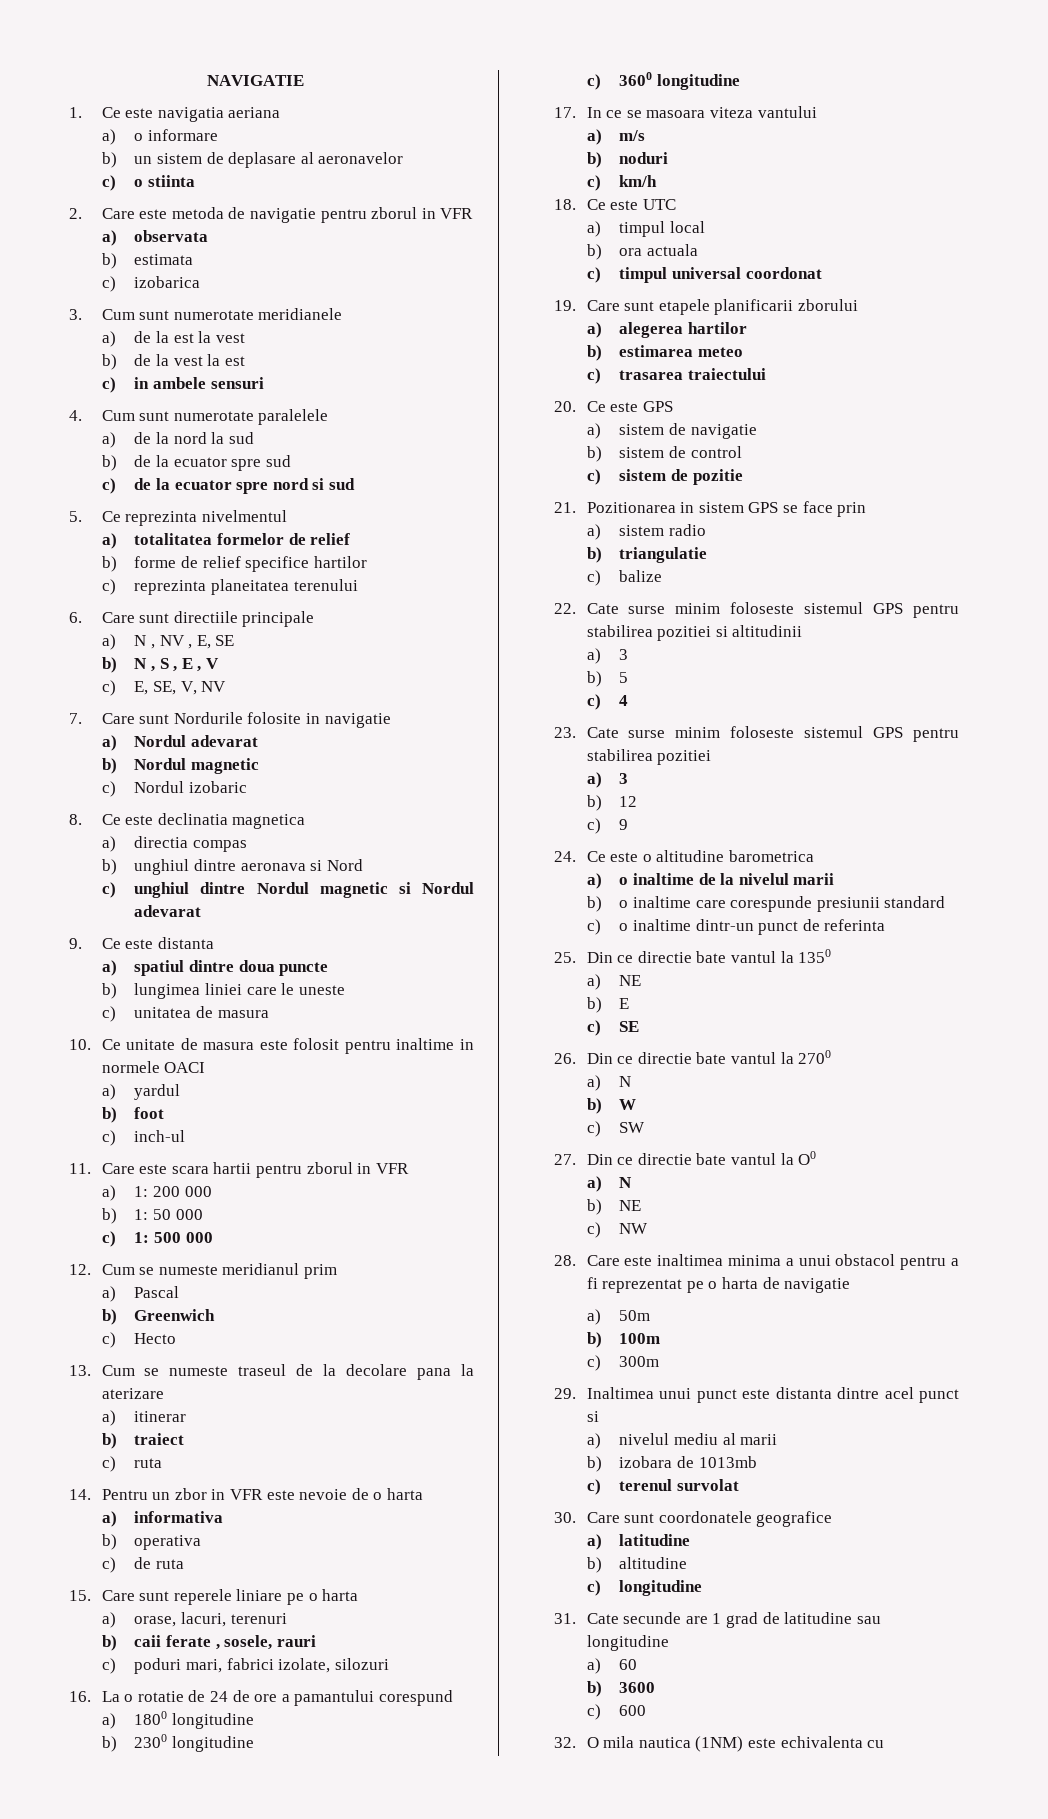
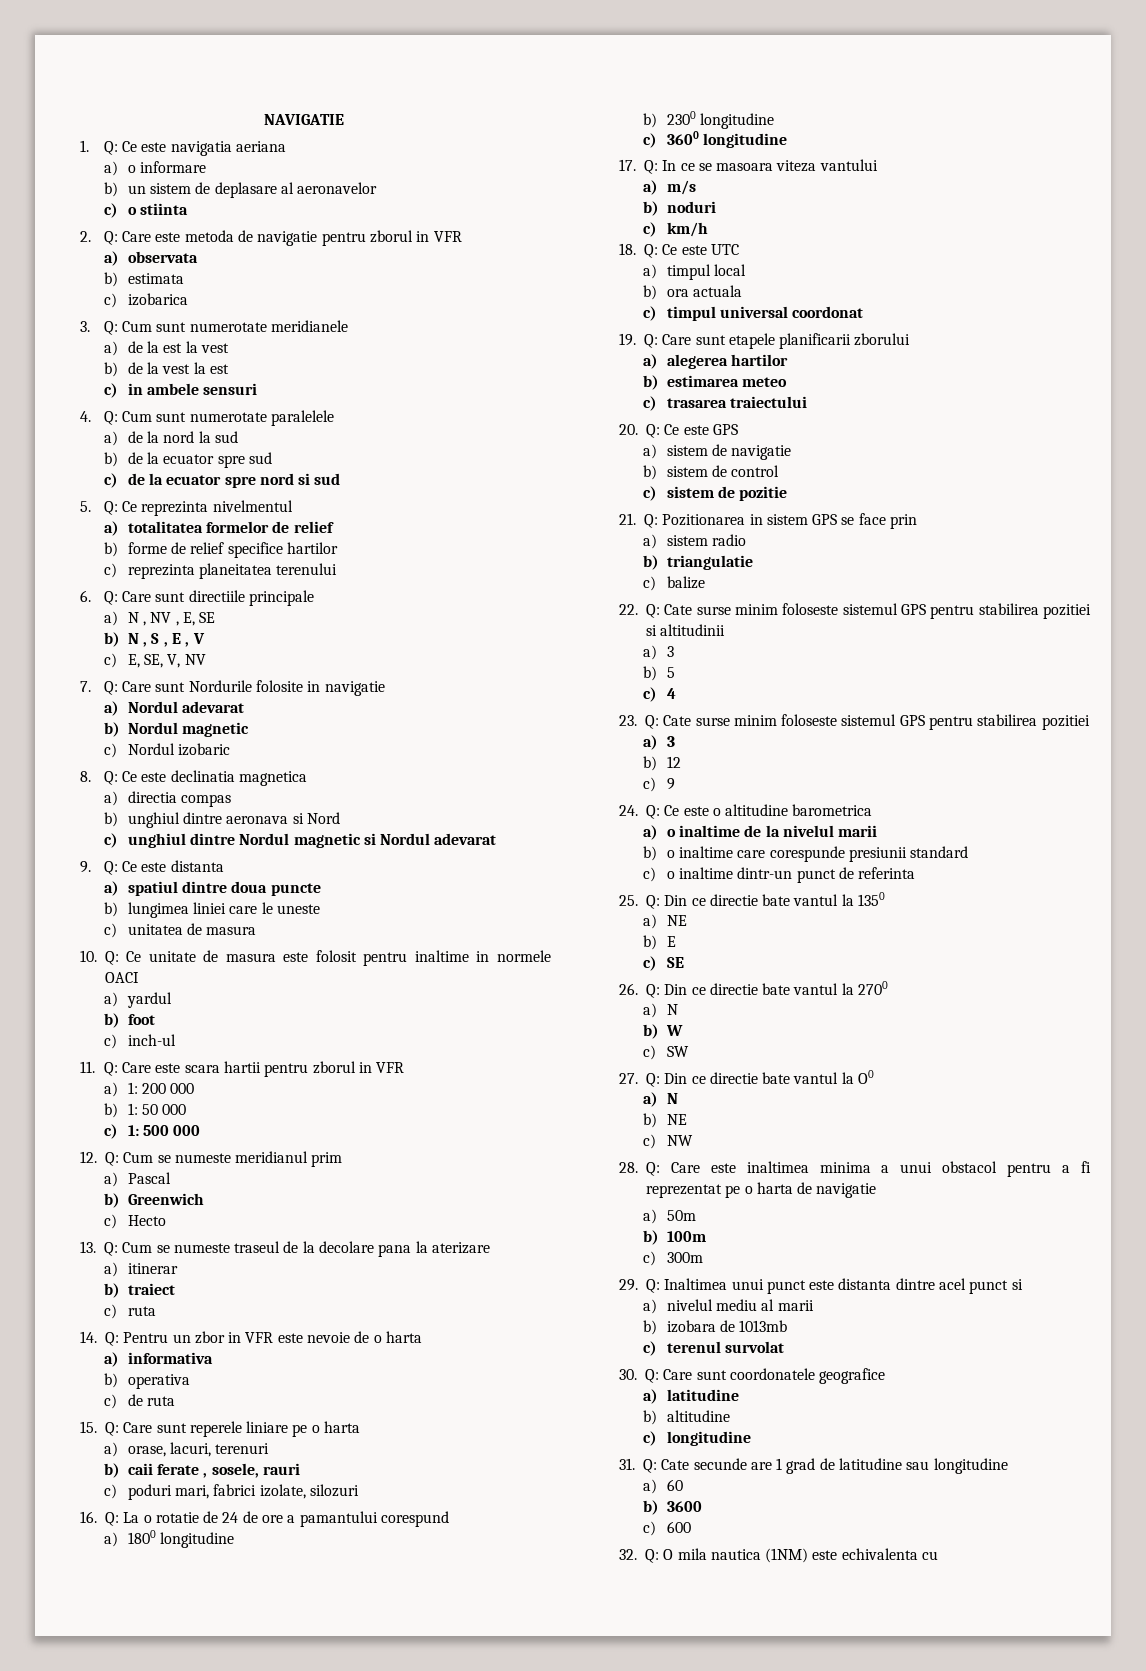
- 1. Ce este navigatia aeriana
+ 1. Q: Ce este navigatia aeriana
- 2. Care este metoda de navigatie pentru zborul in VFR
+ 2. Q: Care este metoda de navigatie pentru zborul in VFR
- 3. Cum sunt numerotate meridianele
+ 3. Q: Cum sunt numerotate meridianele
- 4. Cum sunt numerotate paralelele
+ 4. Q: Cum sunt numerotate paralelele
- 5. Ce reprezinta nivelmentul
+ 5. Q: Ce reprezinta nivelmentul
- 6. Care sunt directiile principale
+ 6. Q: Care sunt directiile principale
- 7. Care sunt Nordurile folosite in navigatie
+ 7. Q: Care sunt Nordurile folosite in navigatie
- 8. Ce este declinatia magnetica
+ 8. Q: Ce este declinatia magnetica
- 9. Ce este distanta
+ 9. Q: Ce este distanta
- 10. Ce unitate de masura este folosit pentru inaltime in normele OACI
+ 10. Q: Ce unitate de masura este folosit pentru inaltime in normele OACI
- 11. Care este scara hartii pentru zborul in VFR
+ 11. Q: Care este scara hartii pentru zborul in VFR
- 12. Cum se numeste meridianul prim
+ 12. Q: Cum se numeste meridianul prim
- 13. Cum se numeste traseul de la decolare pana la aterizare
+ 13. Q: Cum se numeste traseul de la decolare pana la aterizare
- 14. Pentru un zbor in VFR este nevoie de o harta
+ 14. Q: Pentru un zbor in VFR este nevoie de o harta
- 15. Care sunt reperele liniare pe o harta
+ 15. Q: Care sunt reperele liniare pe o harta
- 16. La o rotatie de 24 de ore a pamantului corespund
+ 16. Q: La o rotatie de 24 de ore a pamantului corespund
- 17. In ce se masoara viteza vantului
+ 17. Q: In ce se masoara viteza vantului
- 18. Ce este UTC
+ 18. Q: Ce este UTC
- 19. Care sunt etapele planificarii zborului
+ 19. Q: Care sunt etapele planificarii zborului
- 20. Ce este GPS
+ 20. Q: Ce este GPS
- 21. Pozitionarea in sistem GPS se face prin
+ 21. Q: Pozitionarea in sistem GPS se face prin
- 22. Cate surse minim foloseste sistemul GPS pentru stabilirea pozitiei si altitudinii
+ 22. Q: Cate surse minim foloseste sistemul GPS pentru stabilirea pozitiei si altitudinii
- 23. Cate surse minim foloseste sistemul GPS pentru stabilirea pozitiei
+ 23. Q: Cate surse minim foloseste sistemul GPS pentru stabilirea pozitiei
- 24. Ce este o altitudine barometrica
+ 24. Q: Ce este o altitudine barometrica
- 25. Din ce directie bate vantul la 1350
+ 25. Q: Din ce directie bate vantul la 1350
- 26. Din ce directie bate vantul la 2700
+ 26. Q: Din ce directie bate vantul la 2700
- 27. Din ce directie bate vantul la O0
+ 27. Q: Din ce directie bate vantul la O0
- 28. Care este inaltimea minima a unui obstacol pentru a fi reprezentat pe o harta de navigatie
+ 28. Q: Care este inaltimea minima a unui obstacol pentru a fi reprezentat pe o harta de navigatie
- 29. Inaltimea unui punct este distanta dintre acel punct si
+ 29. Q: Inaltimea unui punct este distanta dintre acel punct si
- 30. Care sunt coordonatele geografice
+ 30. Q: Care sunt coordonatele geografice
- 31. Cate secunde are 1 grad de latitudine sau longitudine
+ 31. Q: Cate secunde are 1 grad de latitudine sau longitudine
- 32. O mila nautica (1NM) este echivalenta cu
+ 32. Q: O mila nautica (1NM) este echivalenta cu

